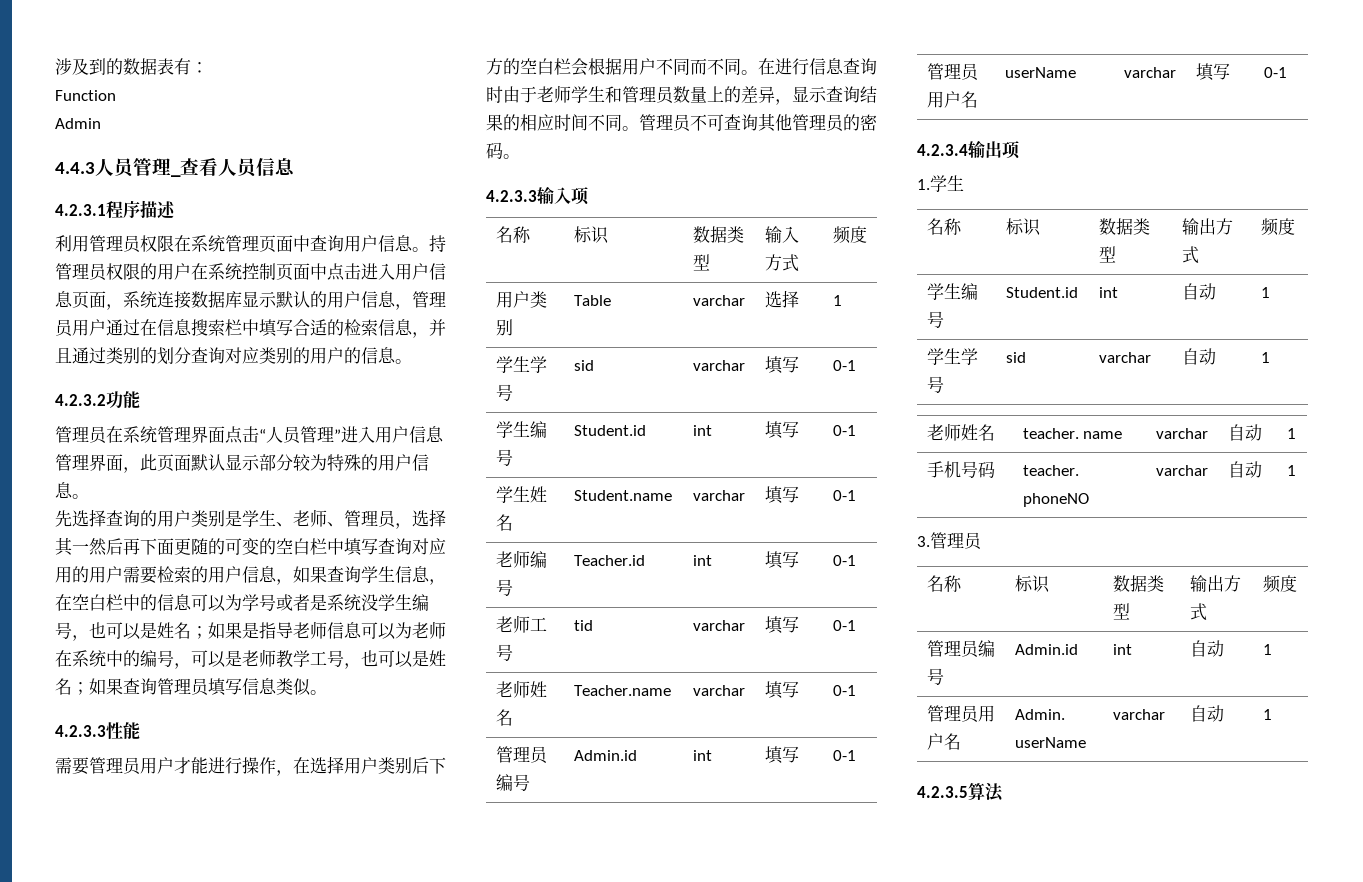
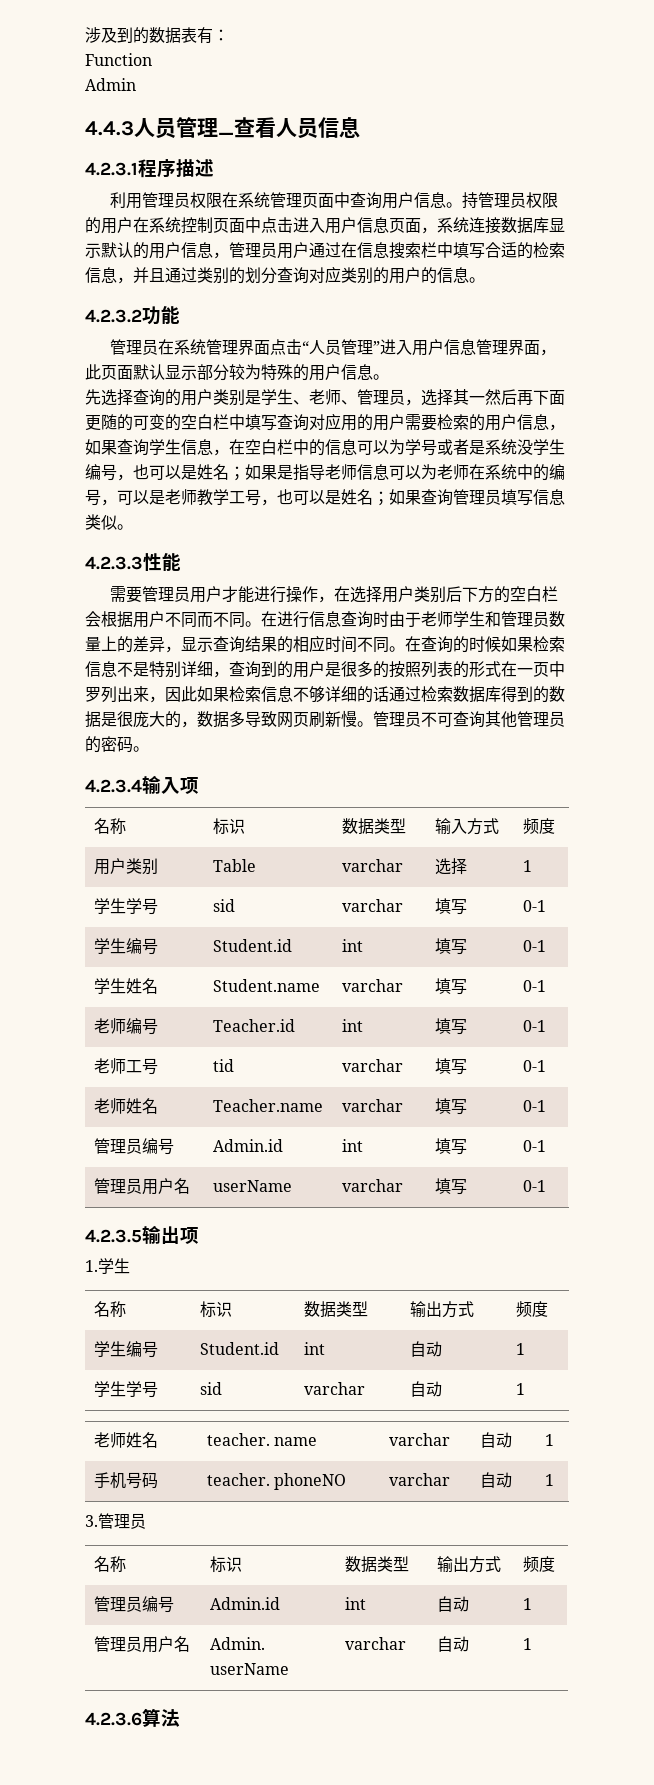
+ 在查询的时候如果检索信息不是特别详细，查询到的用户是很多的按照列表的形式在一页中罗列出来，因此如果检索信息不够详细的话通过检索数据库得到的数据是很庞大的，数据多导致网页刷新慢。
- 4.2.3.3输入项
+ 4.2.3.4输入项
- 4.2.3.4输出项
+ 4.2.3.5输出项
- 4.2.3.5算法
+ 4.2.3.6算法

